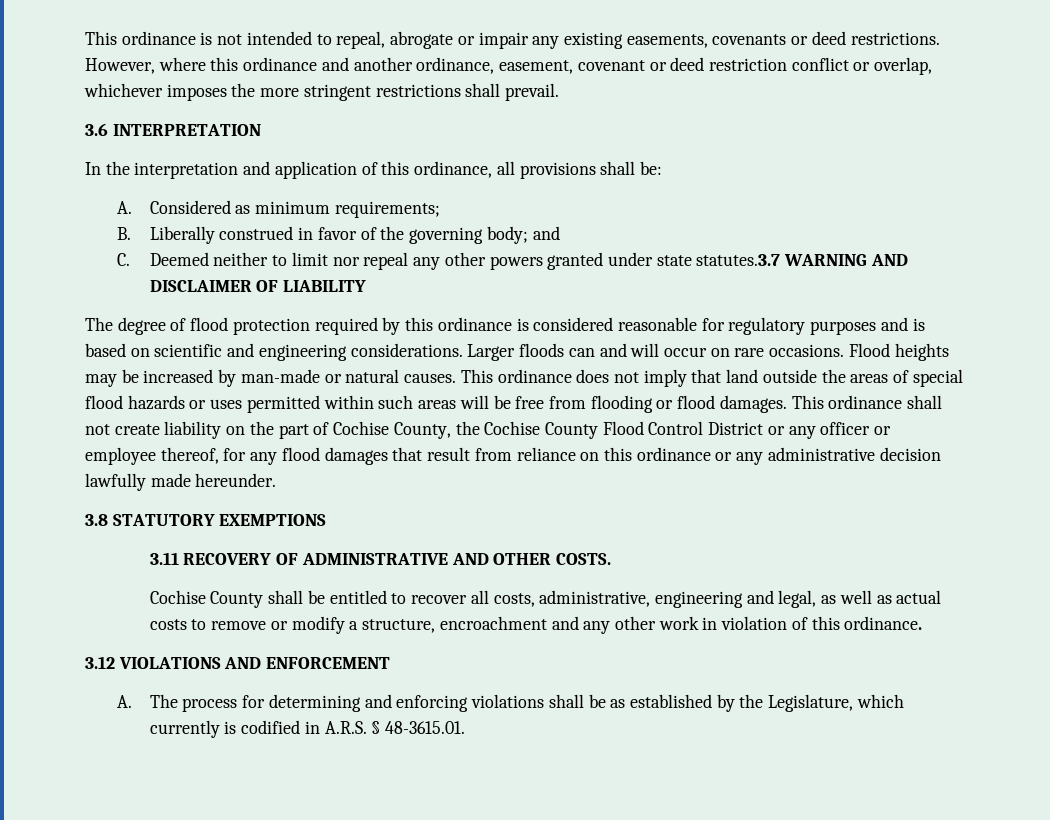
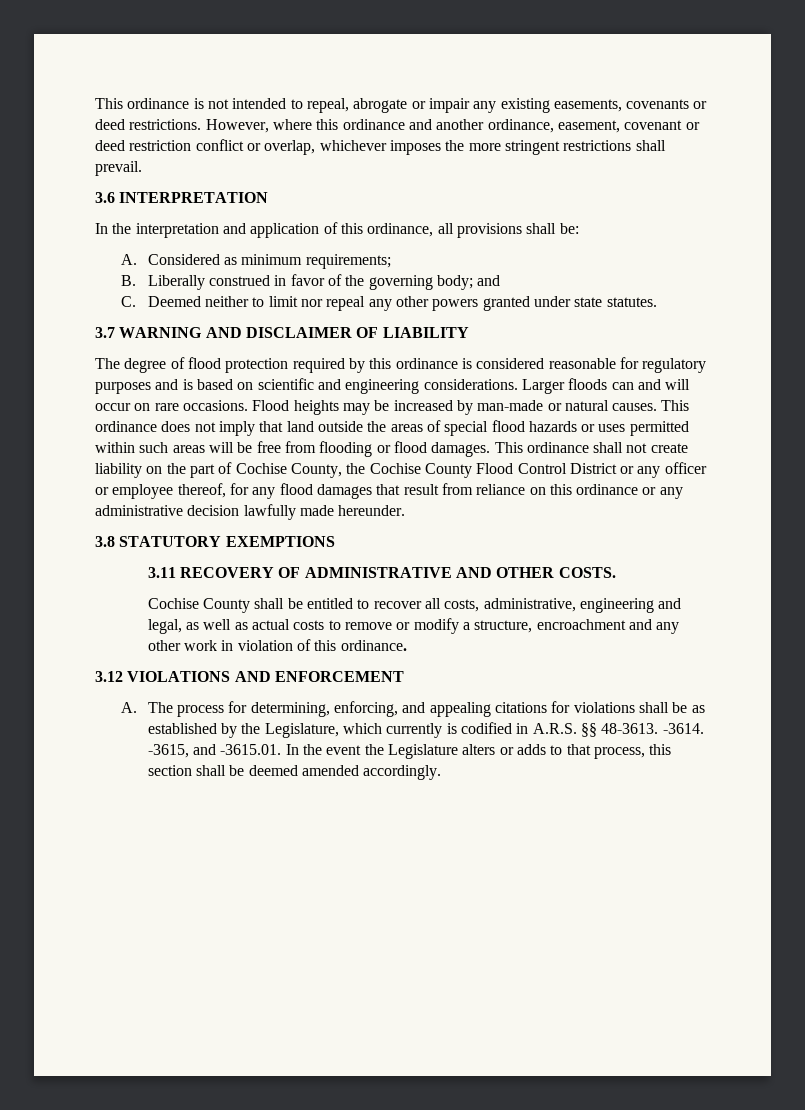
- C. Deemed neither to limit nor repeal any other powers granted under state statutes.3.7 WARNING AND DISCLAIMER OF LIABILITY
+ C. Deemed neither to limit nor repeal any other powers granted under state statutes.
+ 3.7 WARNING AND DISCLAIMER OF LIABILITY
- A. The process for determining and enforcing violations shall be as established by the Legislature, which currently is codified in A.R.S. § 48-3615.01.
+ A. The process for determining, enforcing, and appealing citations for violations shall be as established by the Legislature, which currently is codified in A.R.S. §§ 48-3613. -3614. -3615, and -3615.01. In the event the Legislature alters or adds to that process, this section shall be deemed amended accordingly.

